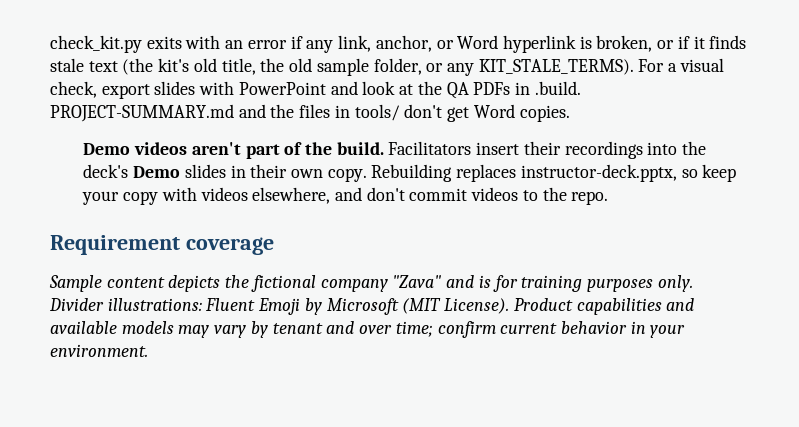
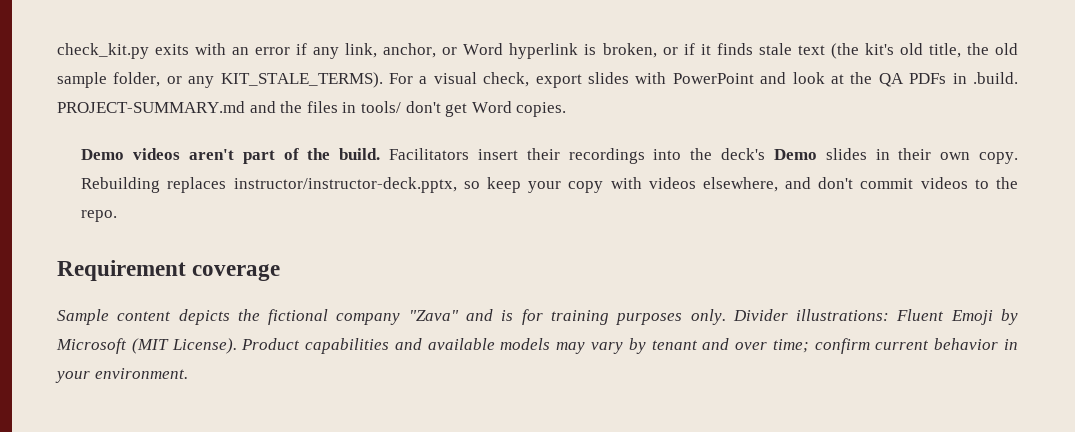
- Rebuilding replaces instructor-deck.pptx, so keep your copy with videos elsewhere, and don't commit videos to the repo.
+ Rebuilding replaces instructor/instructor-deck.pptx, so keep your copy with videos elsewhere, and don't commit videos to the repo.

